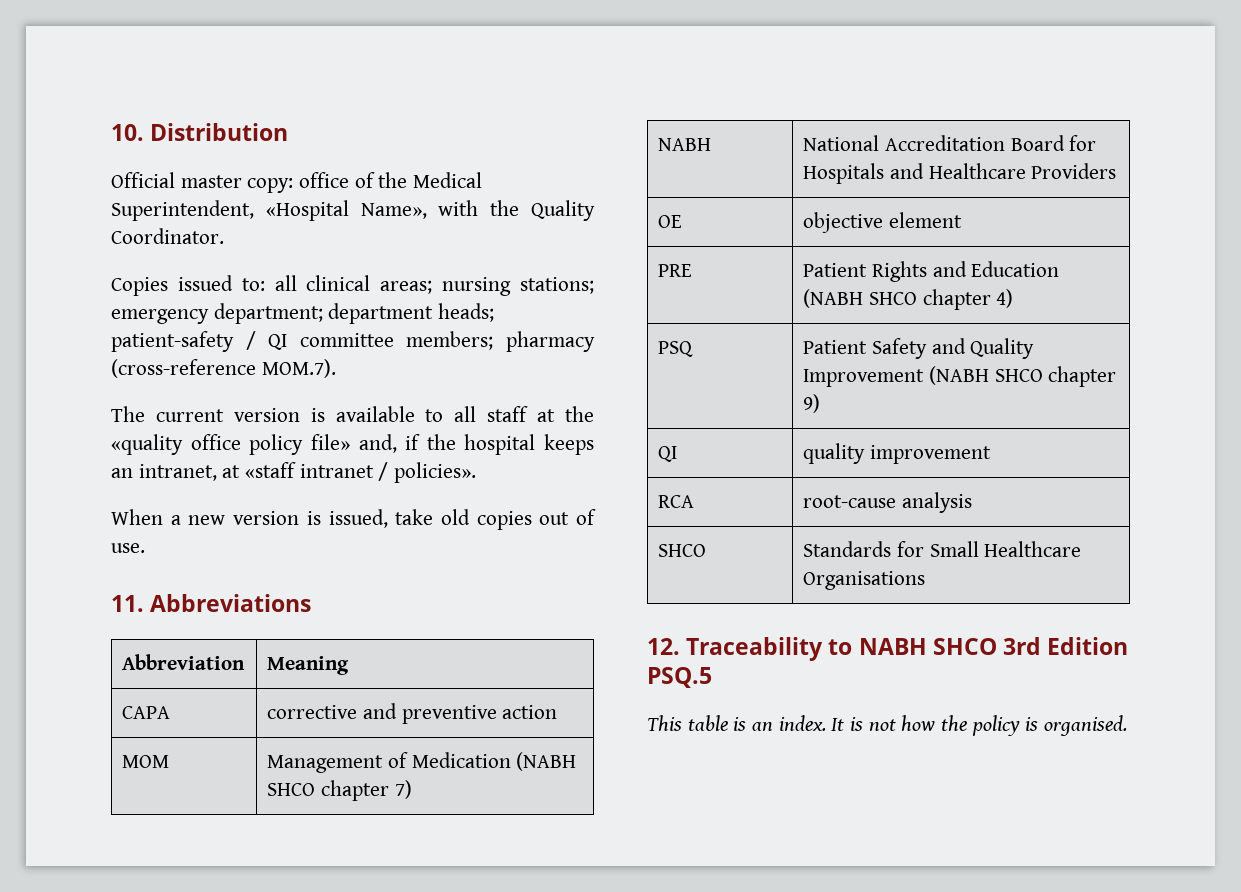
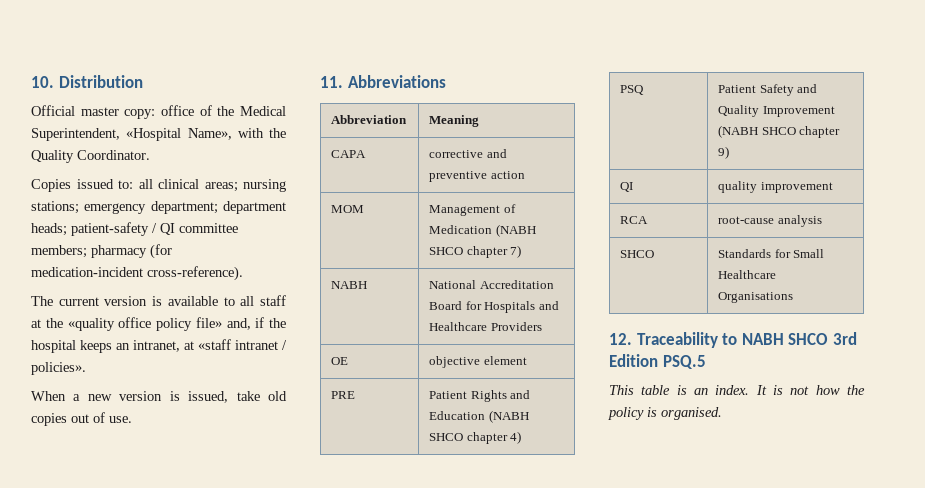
- Copies issued to: all clinical areas; nursing stations; emergency department; department heads; patient-safety / QI committee members; pharmacy (cross-reference MOM.7).
+ Copies issued to: all clinical areas; nursing stations; emergency department; department heads; patient-safety / QI committee members; pharmacy (for medication-incident cross-reference).

